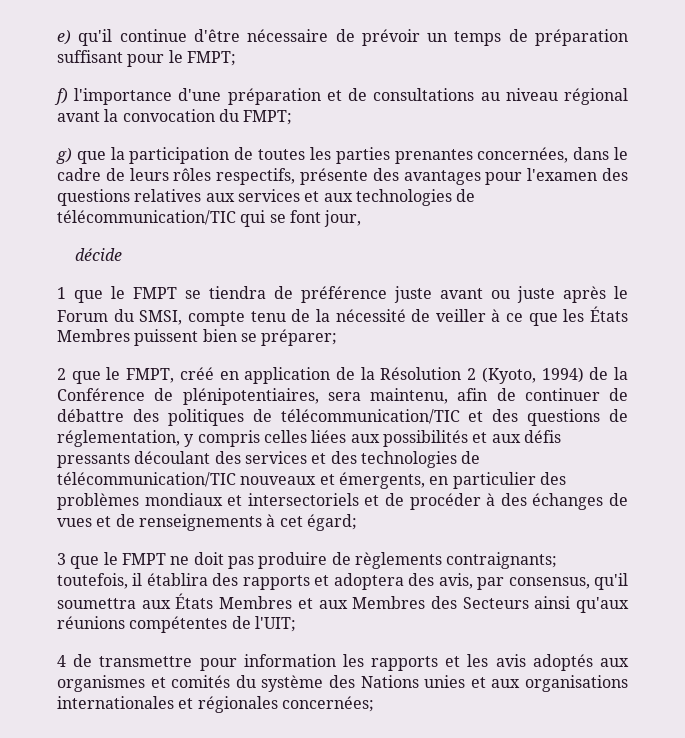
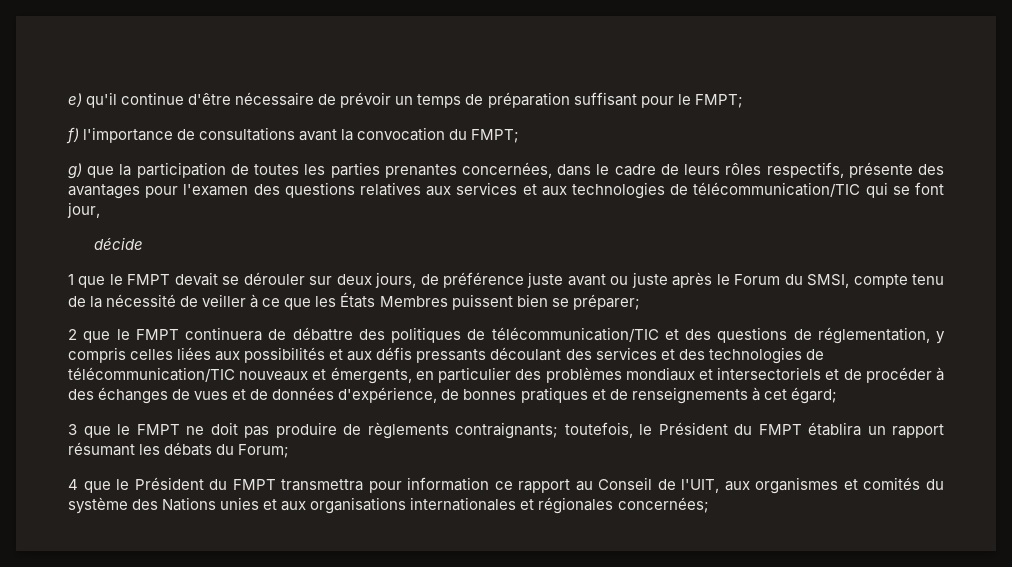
- f) l'importance d'une préparation et de consultations au niveau régional avant la convocation du FMPT;
+ f) l'importance de consultations avant la convocation du FMPT;
- 1 que le FMPT se tiendra de préférence juste avant ou juste après le Forum du SMSI, compte tenu de la nécessité de veiller à ce que les États Membres puissent bien se préparer;
+ 1 que le FMPT devait se dérouler sur deux jours, de préférence juste avant ou juste après le Forum du SMSI, compte tenu de la nécessité de veiller à ce que les États Membres puissent bien se préparer;
- 2 que le FMPT, créé en application de la Résolution 2 (Kyoto, 1994) de la Conférence de plénipotentiaires, sera maintenu, afin de continuer de débattre des politiques de télécommunication/TIC et des questions de réglementation, y compris celles liées aux possibilités et aux défis pressants découlant des services et des technologies de télécommunication/TIC nouveaux et émergents, en particulier des problèmes mondiaux et intersectoriels et de procéder à des échanges de vues et de renseignements à cet égard;
+ 2 que le FMPT continuera de débattre des politiques de télécommunication/TIC et des questions de réglementation, y compris celles liées aux possibilités et aux défis pressants découlant des services et des technologies de télécommunication/TIC nouveaux et émergents, en particulier des problèmes mondiaux et intersectoriels et de procéder à des échanges de vues et de données d'expérience, de bonnes pratiques et de renseignements à cet égard;
- 3 que le FMPT ne doit pas produire de règlements contraignants; toutefois, il établira des rapports et adoptera des avis, par consensus, qu'il soumettra aux États Membres et aux Membres des Secteurs ainsi qu'aux réunions compétentes de l'UIT;
- 4 de transmettre pour information les rapports et les avis adoptés aux organismes et comités du système des Nations unies et aux organisations internationales et régionales concernées;
+ 3 que le FMPT ne doit pas produire de règlements contraignants; toutefois, le Président du FMPT établira un rapport résumant les débats du Forum;
+ 4 que le Président du FMPT transmettra pour information ce rapport au Conseil de l'UIT, aux organismes et comités du système des Nations unies et aux organisations internationales et régionales concernées;

